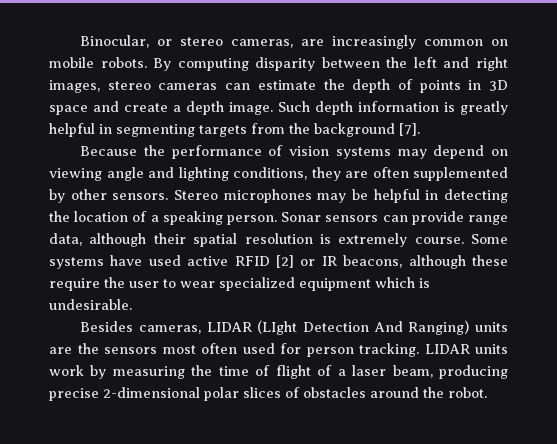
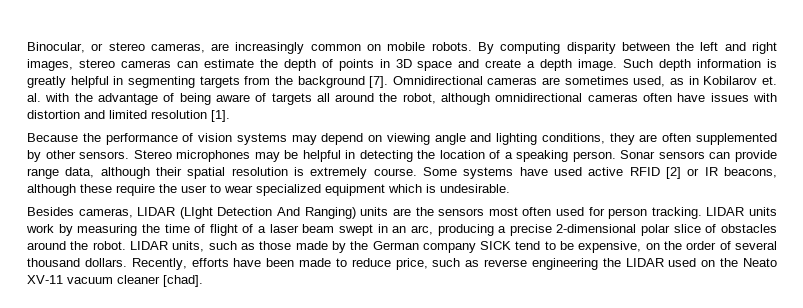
+ Omnidirectional cameras are sometimes used, as in Kobilarov et. al. with the advantage of being aware of targets all around the robot, although omnidirectional cameras often have issues with distortion and limited resolution [1].
- LIDAR units work by measuring the time of flight of a laser beam, producing precise 2-dimensional polar slices of obstacles around the robot.
+ LIDAR units work by measuring the time of flight of a laser beam swept in an arc, producing a precise 2-dimensional polar slice of obstacles around the robot.
+ LIDAR units, such as those made by the German company SICK tend to be expensive, on the order of several thousand dollars. Recently, efforts have been made to reduce price, such as reverse engineering the LIDAR used on the Neato XV-11 vacuum cleaner [chad].

